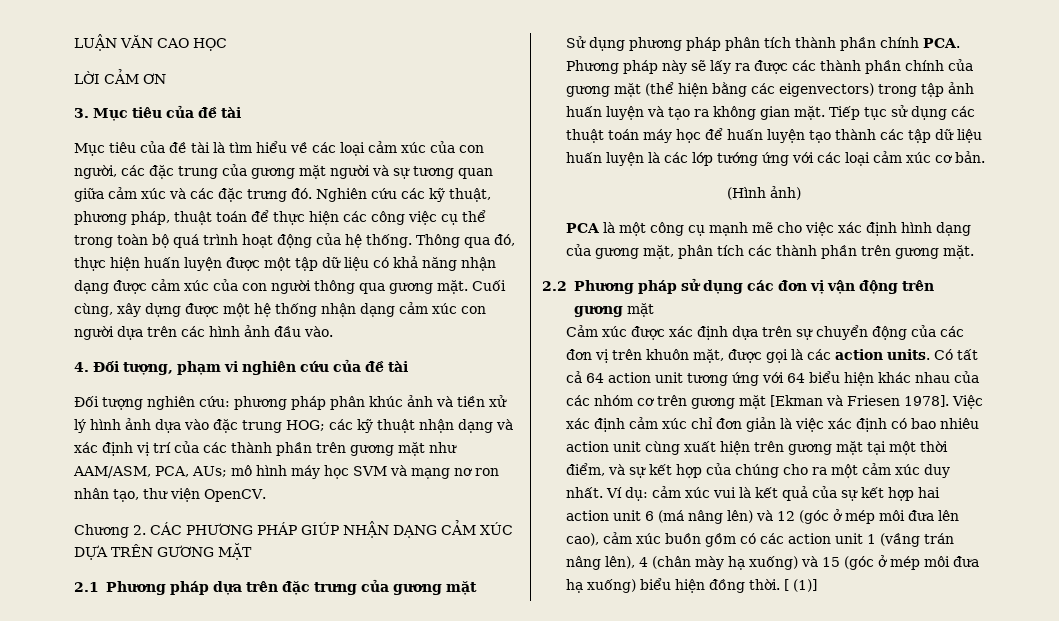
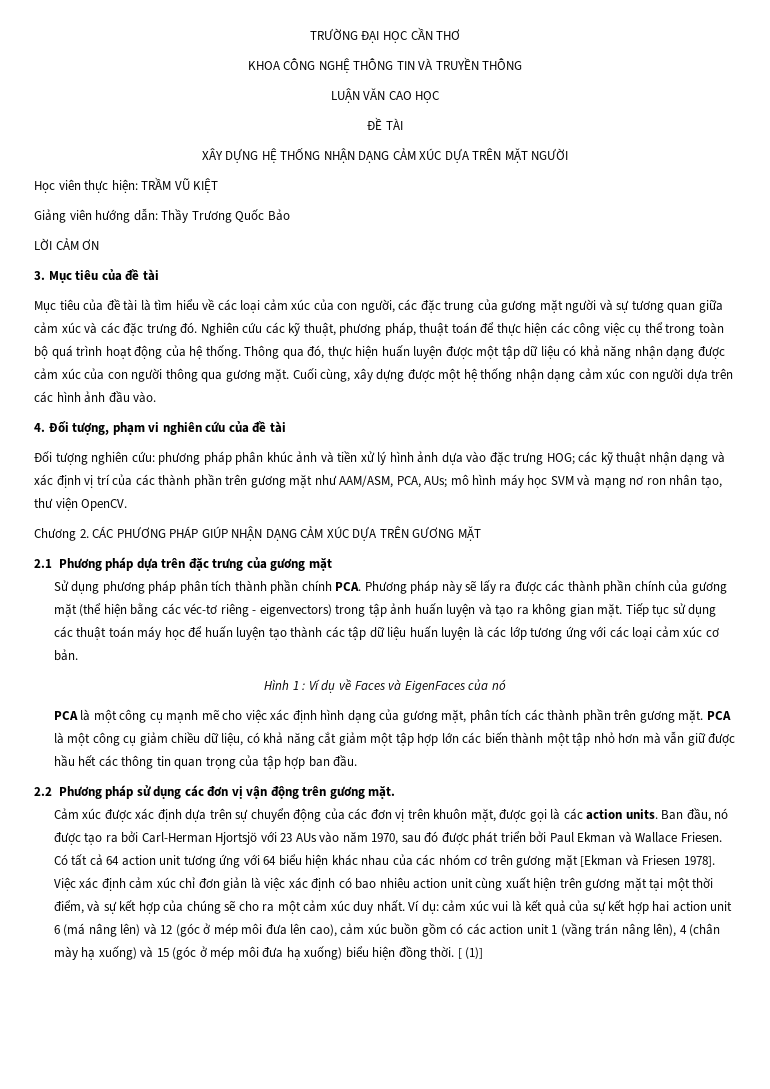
+ TRƯỜNG ĐẠI HỌC CẦN THƠ
+ KHOA CÔNG NGHỆ THÔNG TIN VÀ TRUYỀN THÔNG
  LUẬN VĂN CAO HỌC
+ ĐỀ TÀI
+ XÂY DỰNG HỆ THỐNG NHẬN DẠNG CẢM XÚC DỰA TRÊN MẶT NGƯỜI
+ Học viên thực hiện: TRẦM VŨ KIỆT
+ Giảng viên hướng dẫn: Thầy Trương Quốc Bảo
- Đối tượng nghiên cứu: phương pháp phân khúc ảnh và tiền xử lý hình ảnh dựa vào đặc trung HOG; các kỹ thuật nhận dạng và xác định vị trí của các thành phần trên gương mặt như AAM/ASM, PCA, AUs; mô hình máy học SVM và mạng nơ ron nhân tạo, thư viện OpenCV.
+ Đối tượng nghiên cứu: phương pháp phân khúc ảnh và tiền xử lý hình ảnh dựa vào đặc trưng HOG; các kỹ thuật nhận dạng và xác định vị trí của các thành phần trên gương mặt như AAM/ASM, PCA, AUs; mô hình máy học SVM và mạng nơ ron nhân tạo, thư viện OpenCV.
- Sử dụng phương pháp phân tích thành phần chính PCA. Phương pháp này sẽ lấy ra được các thành phần chính của gương mặt (thể hiện bằng các eigenvectors) trong tập ảnh huấn luyện và tạo ra không gian mặt.
+ Sử dụng phương pháp phân tích thành phần chính PCA. Phương pháp này sẽ lấy ra được các thành phần chính của gương mặt (thể hiện bằng các véc-tơ riêng - eigenvectors) trong tập ảnh huấn luyện và tạo ra không gian mặt.
- Tiếp tục sử dụng các thuật toán máy học để huấn luyện tạo thành các tập dữ liệu huấn luyện là các lớp tướng ứng với các loại cảm xúc cơ bản.
+ Tiếp tục sử dụng các thuật toán máy học để huấn luyện tạo thành các tập dữ liệu huấn luyện là các lớp tương ứng với các loại cảm xúc cơ bản.
- (Hình ảnh)
+ Hình 1 : Ví dụ về Faces và EigenFaces của nó
+ PCA là một công cụ giảm chiều dữ liệu, có khả năng cắt giảm một tập hợp lớn các biến thành một tập nhỏ hơn mà vẫn giữ được hầu hết các thông tin quan trọng của tập hợp ban đầu.
- 2.2 Phương pháp sử dụng các đơn vị vận động trên gương mặt
+ 2.2 Phương pháp sử dụng các đơn vị vận động trên gương mặt.
+ Ban đầu, nó được tạo ra bởi Carl-Herman Hjortsjö với 23 AUs vào năm 1970, sau đó được phát triển bởi Paul Ekman và Wallace Friesen.
- Việc xác định cảm xúc chỉ đơn giản là việc xác định có bao nhiêu action unit cùng xuất hiện trên gương mặt tại một thời điểm, và sự kết hợp của chúng cho ra một cảm xúc duy nhất.
+ Việc xác định cảm xúc chỉ đơn giản là việc xác định có bao nhiêu action unit cùng xuất hiện trên gương mặt tại một thời điểm, và sự kết hợp của chúng sẽ cho ra một cảm xúc duy nhất.

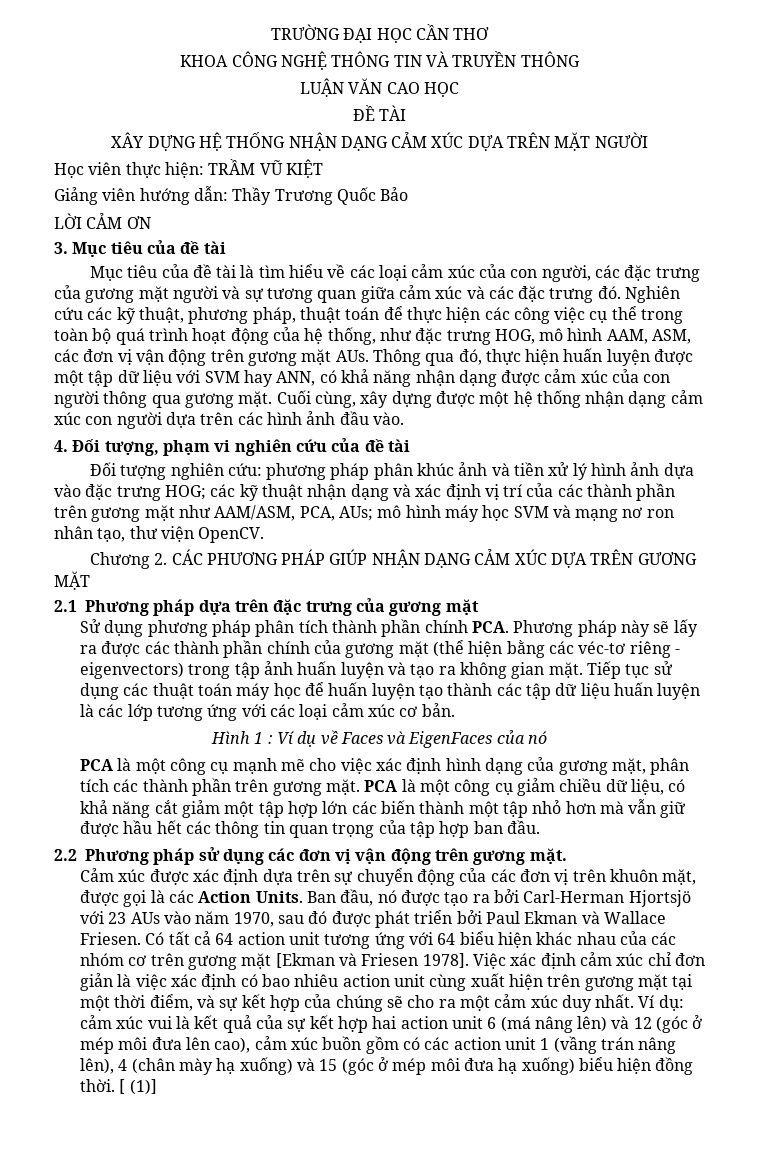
- Mục tiêu của đề tài là tìm hiểu về các loại cảm xúc của con người, các đặc trung của gương mặt người và sự tương quan giữa cảm xúc và các đặc trưng đó.
+ Mục tiêu của đề tài là tìm hiểu về các loại cảm xúc của con người, các đặc trưng của gương mặt người và sự tương quan giữa cảm xúc và các đặc trưng đó.
- Nghiên cứu các kỹ thuật, phương pháp, thuật toán để thực hiện các công việc cụ thể trong toàn bộ quá trình hoạt động của hệ thống. Thông qua đó, thực hiện huấn luyện được một tập dữ liệu có khả năng nhận dạng được cảm xúc của con người thông qua gương mặt.
+ Nghiên cứu các kỹ thuật, phương pháp, thuật toán để thực hiện các công việc cụ thể trong toàn bộ quá trình hoạt động của hệ thống, như đặc trưng HOG, mô hình AAM, ASM, các đơn vị vận động trên gương mặt AUs. Thông qua đó, thực hiện huấn luyện được một tập dữ liệu với SVM hay ANN, có khả năng nhận dạng được cảm xúc của con người thông qua gương mặt.
- Cảm xúc được xác định dựa trên sự chuyển động của các đơn vị trên khuôn mặt, được gọi là các action units.
+ Cảm xúc được xác định dựa trên sự chuyển động của các đơn vị trên khuôn mặt, được gọi là các Action Units.

